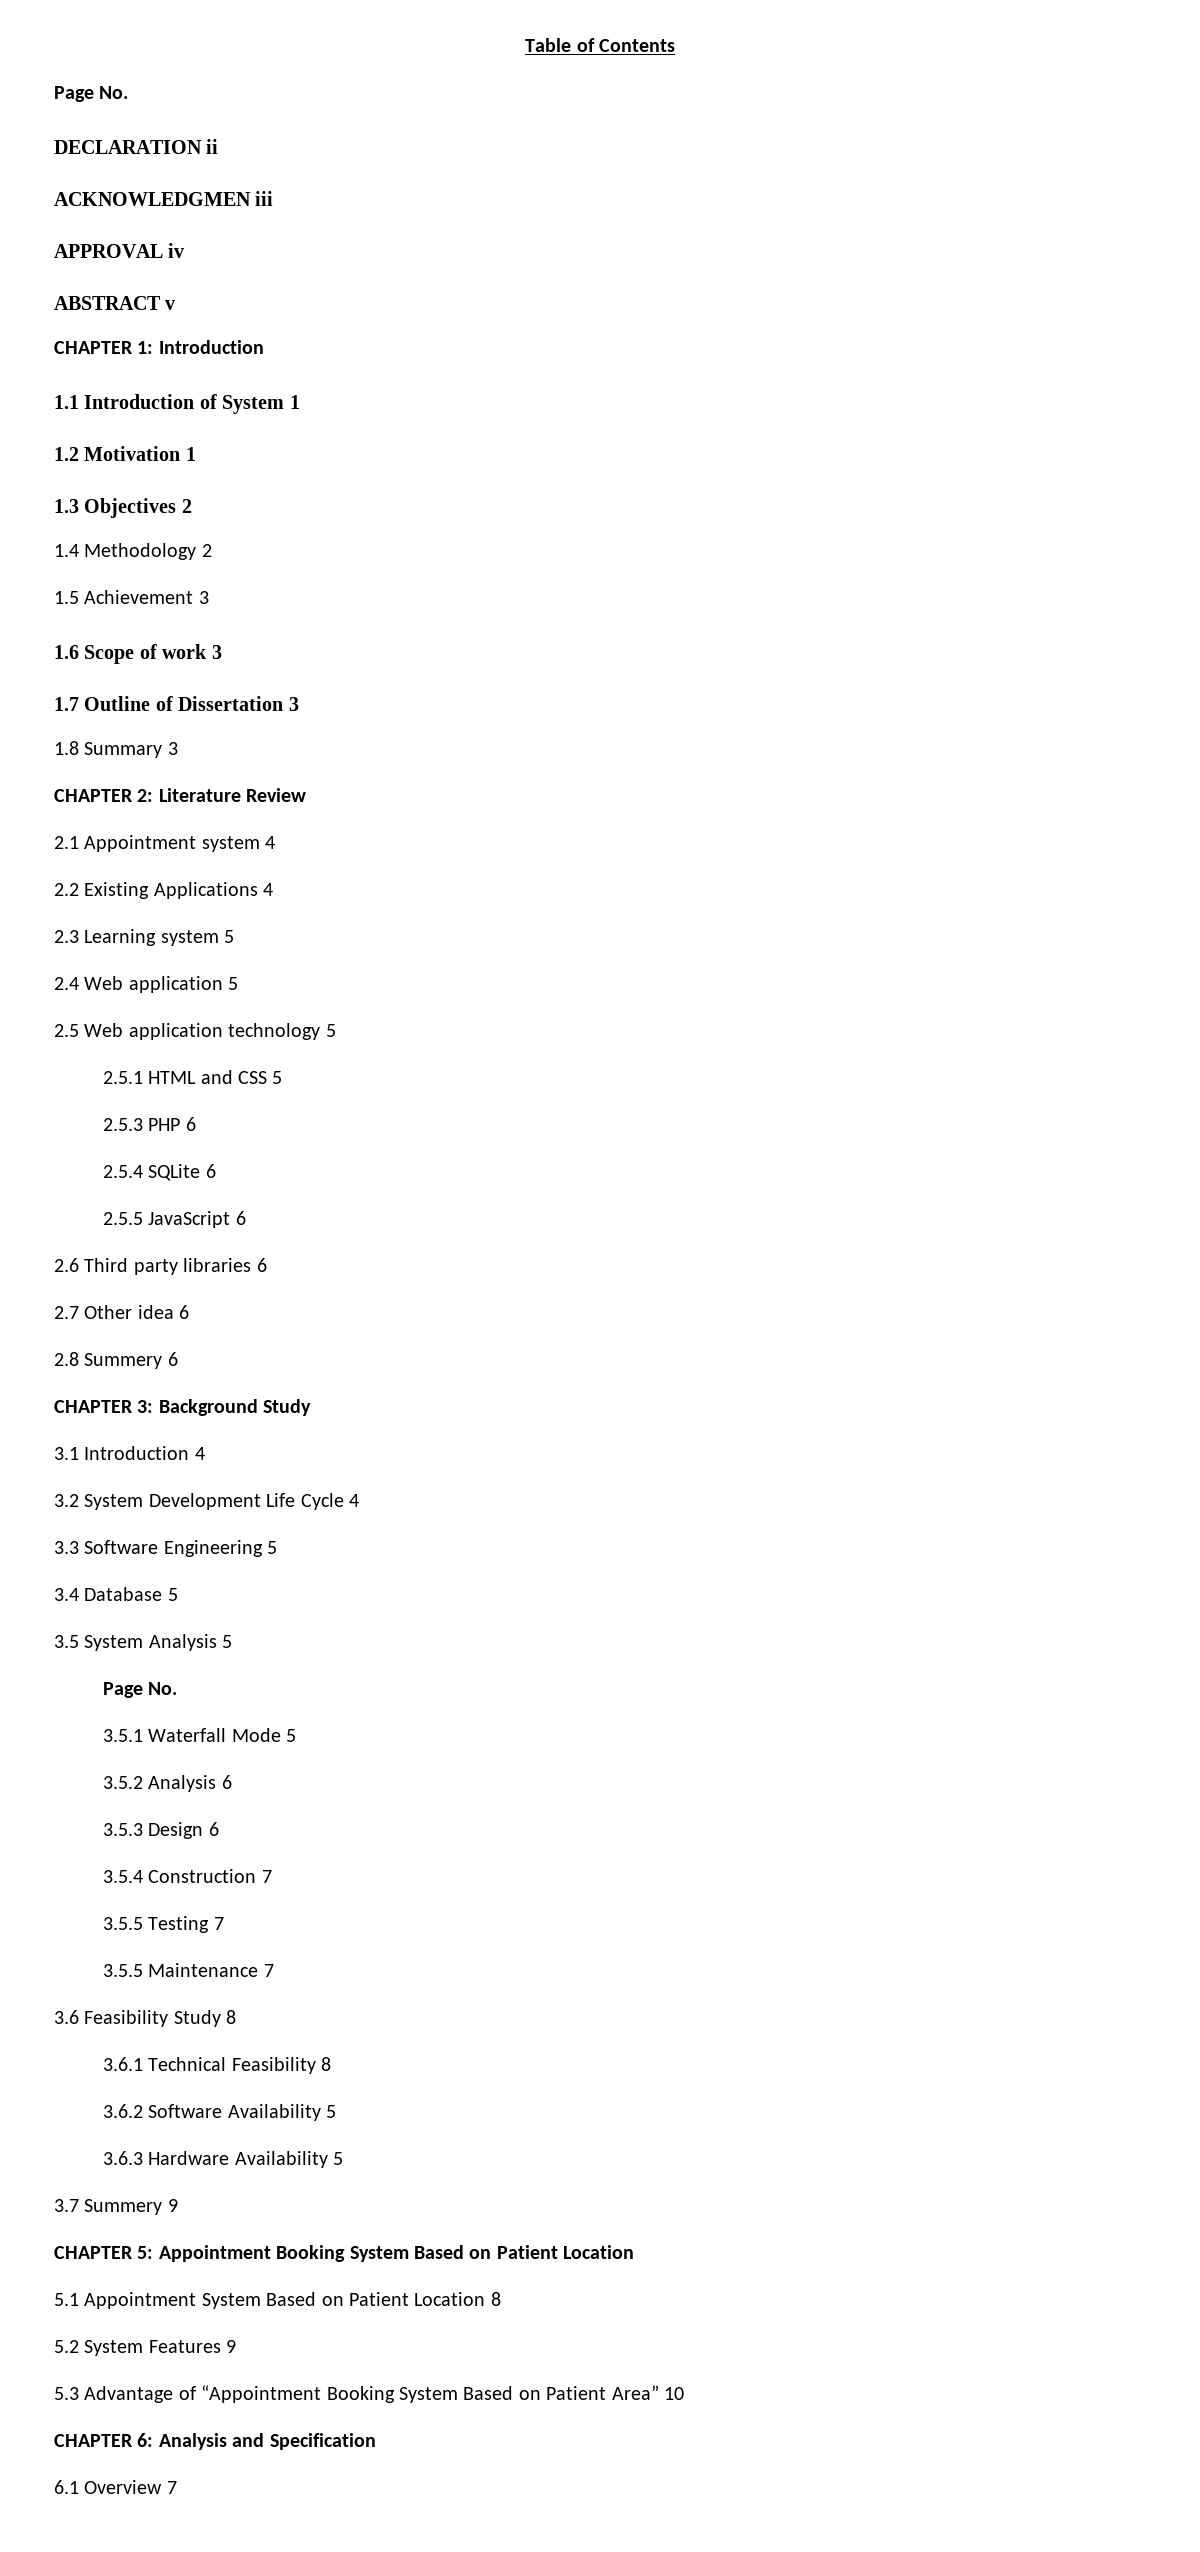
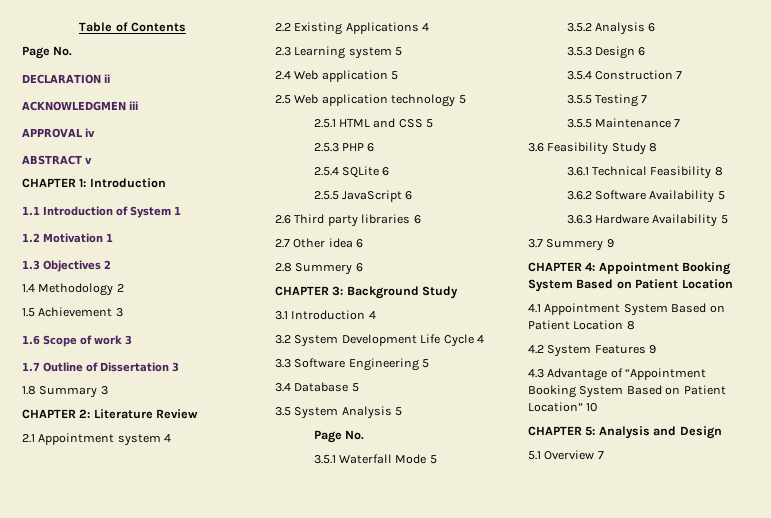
- CHAPTER 5: Appointment Booking System Based on Patient Location
+ CHAPTER 4: Appointment Booking System Based on Patient Location
- 5.1 Appointment System Based on Patient Location 8
+ 4.1 Appointment System Based on Patient Location 8
- 5.2 System Features 9
+ 4.2 System Features 9
- 5.3 Advantage of “Appointment Booking System Based on Patient Area” 10
+ 4.3 Advantage of “Appointment Booking System Based on Patient Location” 10
- CHAPTER 6: Analysis and Specification
- 6.1 Overview 7
+ CHAPTER 5: Analysis and Design
+ 5.1 Overview 7

